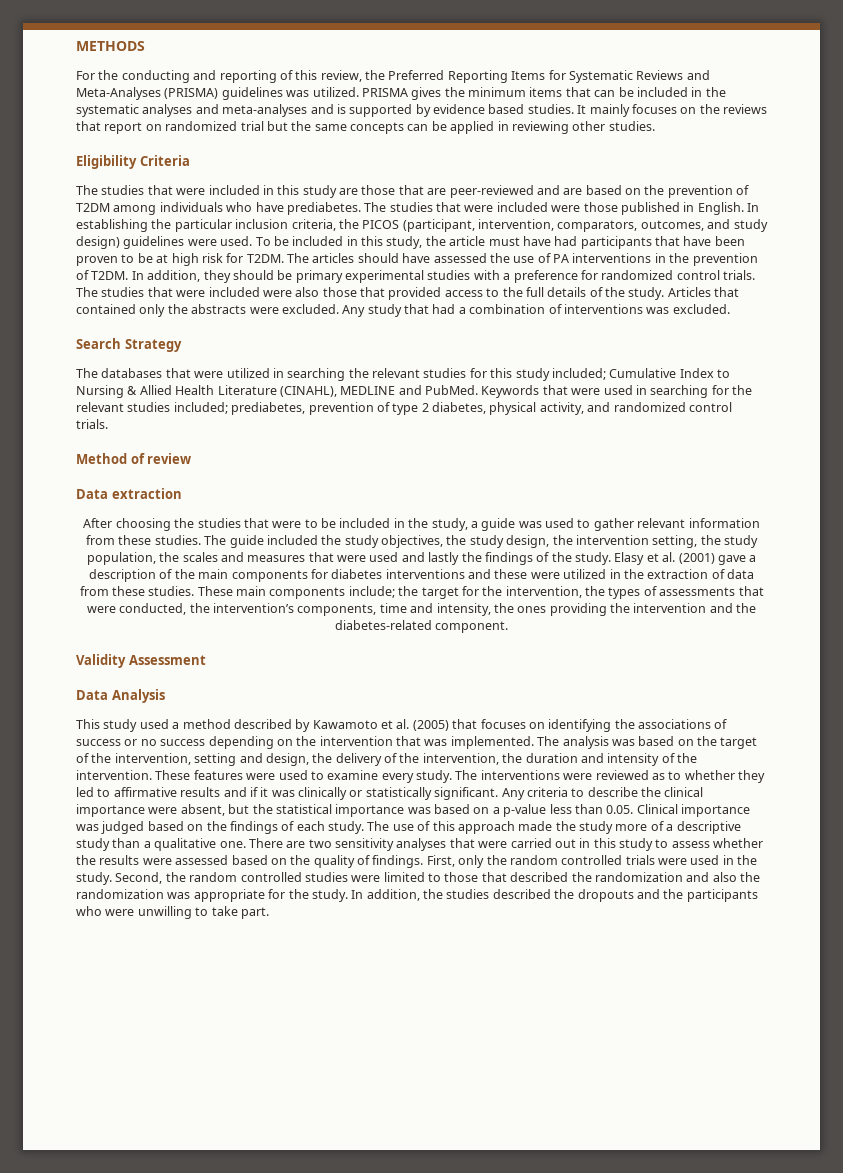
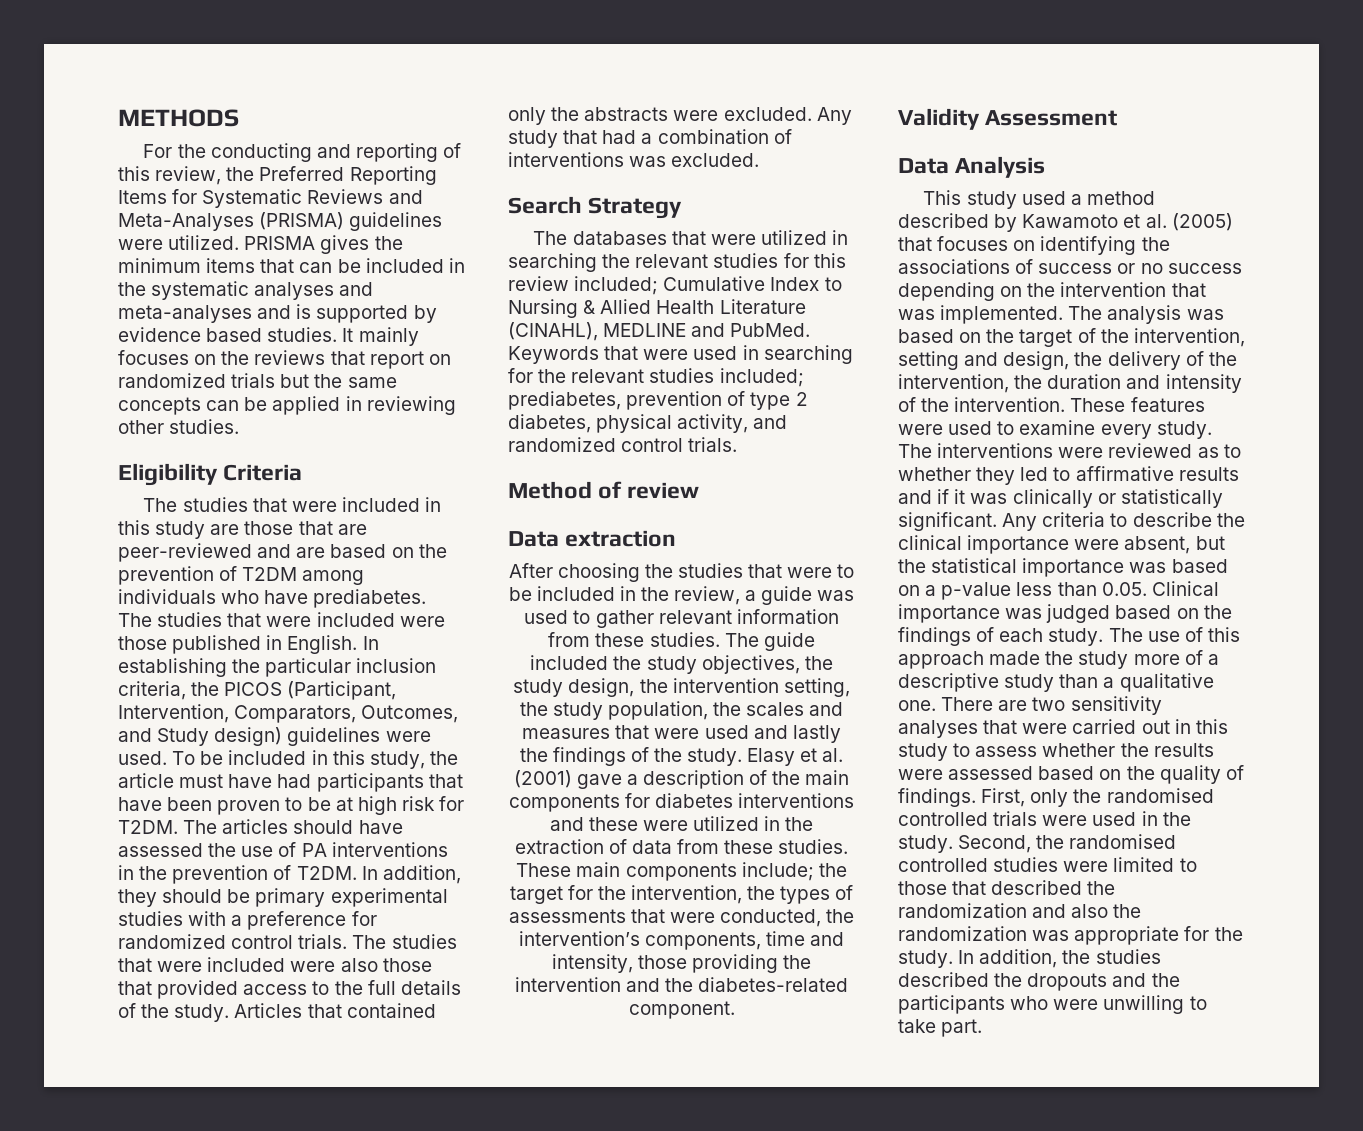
- For the conducting and reporting of this review, the Preferred Reporting Items for Systematic Reviews and Meta-Analyses (PRISMA) guidelines was utilized.
+ For the conducting and reporting of this review, the Preferred Reporting Items for Systematic Reviews and Meta-Analyses (PRISMA) guidelines were utilized.
- It mainly focuses on the reviews that report on randomized trial but the same concepts can be applied in reviewing other studies.
+ It mainly focuses on the reviews that report on randomized trials but the same concepts can be applied in reviewing other studies.
- In establishing the particular inclusion criteria, the PICOS (participant, intervention, comparators, outcomes, and study design) guidelines were used.
+ In establishing the particular inclusion criteria, the PICOS (Participant, Intervention, Comparators, Outcomes, and Study design) guidelines were used.
- The databases that were utilized in searching the relevant studies for this study included; Cumulative Index to Nursing & Allied Health Literature (CINAHL), MEDLINE and PubMed.
+ The databases that were utilized in searching the relevant studies for this review included; Cumulative Index to Nursing & Allied Health Literature (CINAHL), MEDLINE and PubMed.
- After choosing the studies that were to be included in the study, a guide was used to gather relevant information from these studies.
+ After choosing the studies that were to be included in the review, a guide was used to gather relevant information from these studies.
- These main components include; the target for the intervention, the types of assessments that were conducted, the intervention’s components, time and intensity, the ones providing the intervention and the diabetes-related component.
+ These main components include; the target for the intervention, the types of assessments that were conducted, the intervention’s components, time and intensity, those providing the intervention and the diabetes-related component.
- First, only the random controlled trials were used in the study.
+ First, only the randomised controlled trials were used in the study.
- Second, the random controlled studies were limited to those that described the randomization and also the randomization was appropriate for the study.
+ Second, the randomised controlled studies were limited to those that described the randomization and also the randomization was appropriate for the study.

